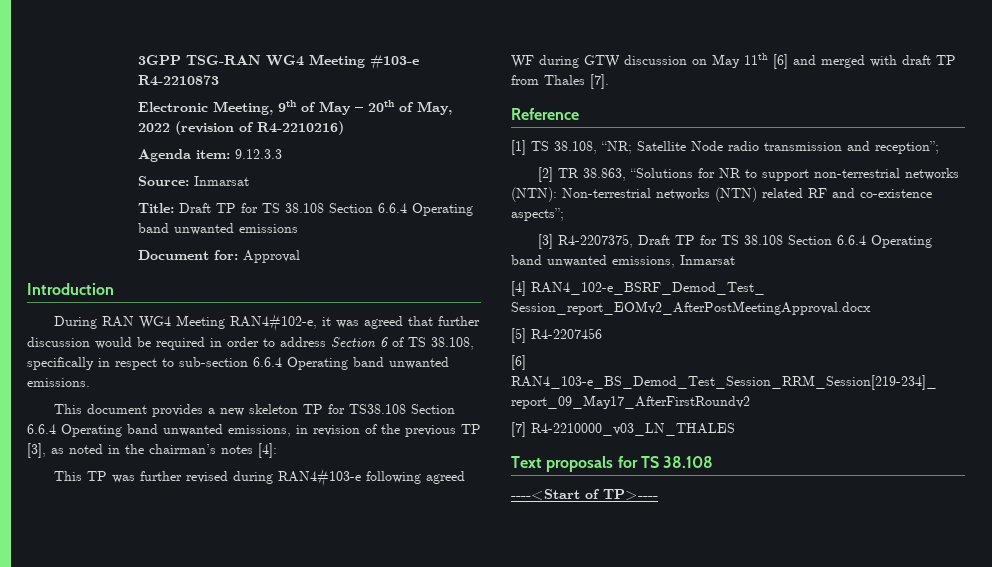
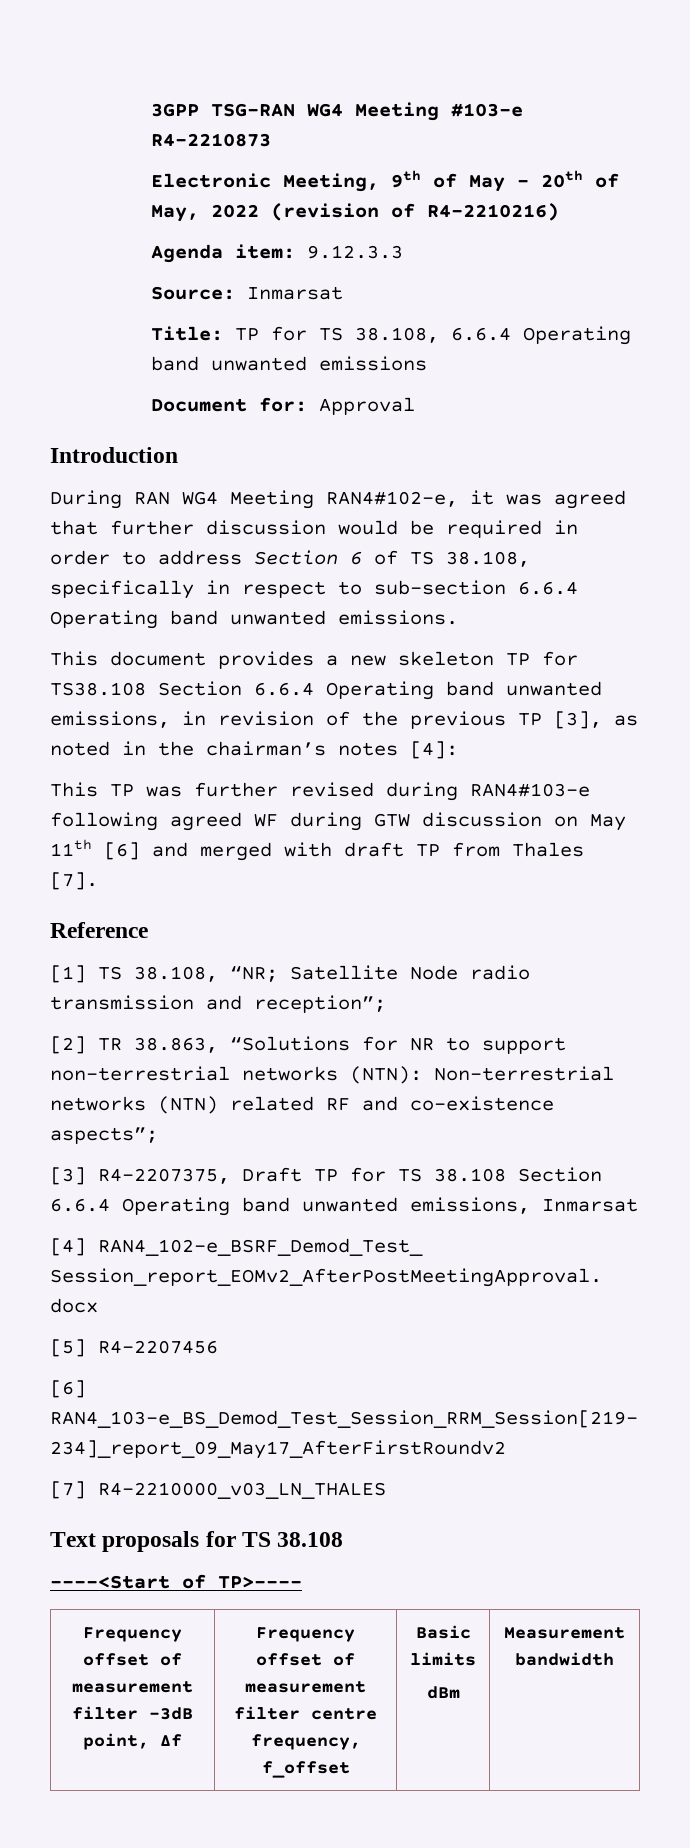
- Title: Draft TP for TS 38.108 Section 6.6.4 Operating band unwanted emissions
+ Title: TP for TS 38.108, 6.6.4 Operating band unwanted emissions
+ Frequency offset of measurement filter -3dB point, Δf | Frequency offset of measurement filter centre frequency, f_offset | Basic limits
+ dBm | Measurement bandwidth

